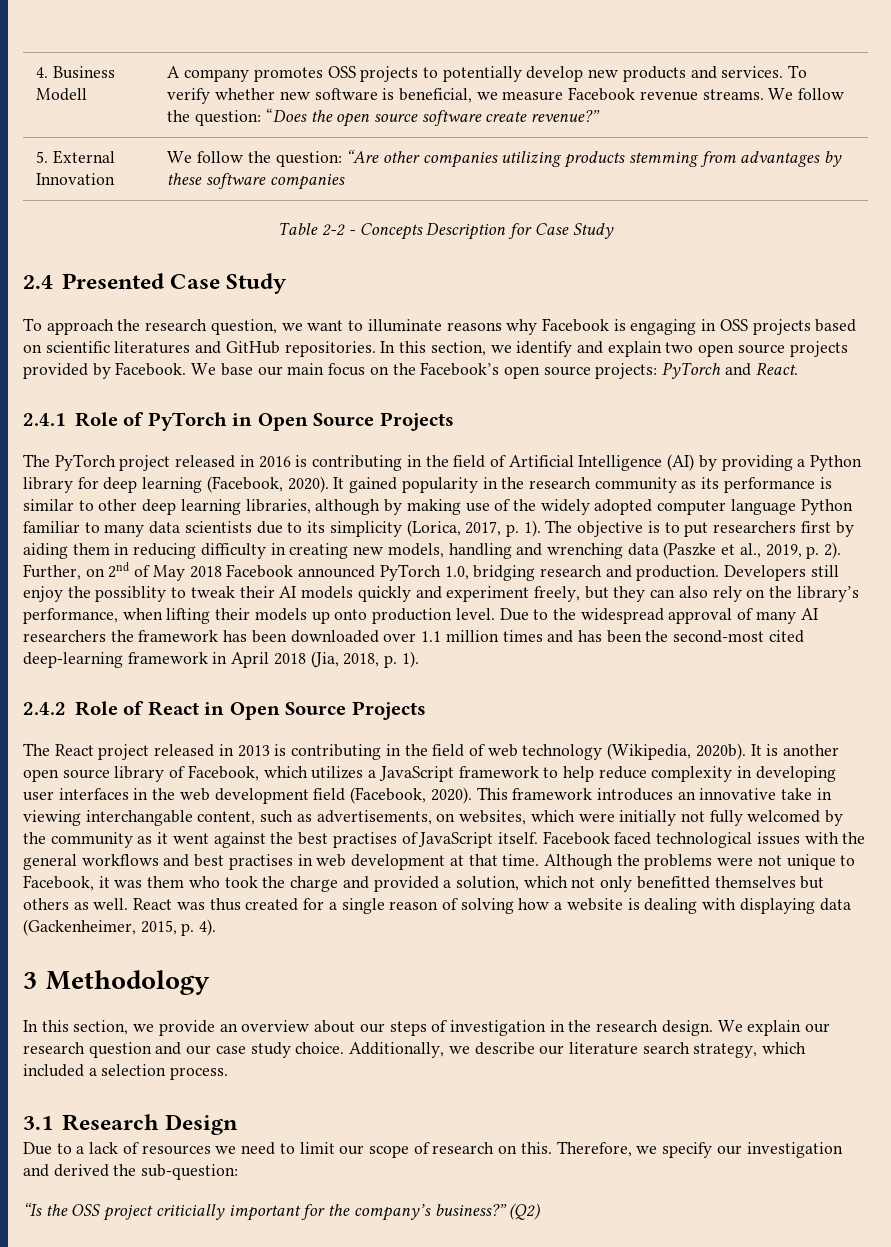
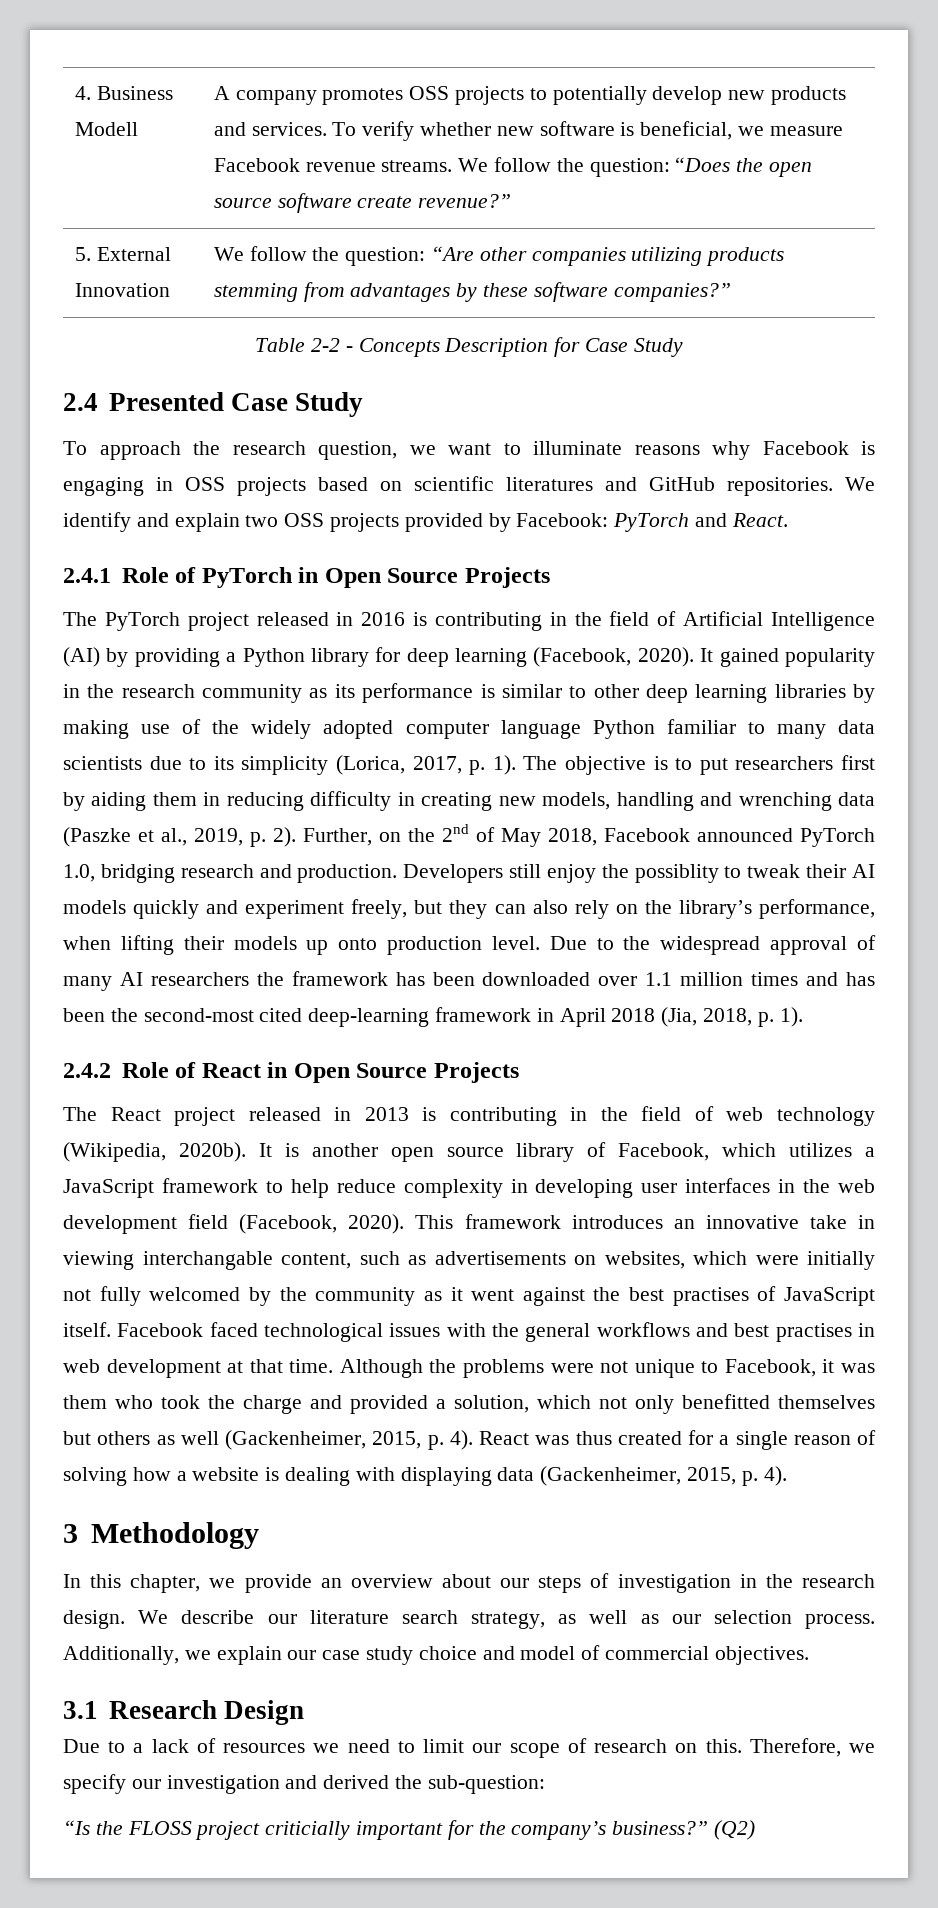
- 5. External Innovation | We follow the question: “Are other companies utilizing products stemming from advantages by these software companies
+ 5. External Innovation | We follow the question: “Are other companies utilizing products stemming from advantages by these software companies?”
- In this section, we identify and explain two open source projects provided by Facebook. We base our main focus on the Facebook’s open source projects: PyTorch and React.
+ We identify and explain two OSS projects provided by Facebook: PyTorch and React.
- It gained popularity in the research community as its performance is similar to other deep learning libraries, although by making use of the widely adopted computer language Python familiar to many data scientists due to its simplicity (Lorica, 2017, p. 1).
+ It gained popularity in the research community as its performance is similar to other deep learning libraries by making use of the widely adopted computer language Python familiar to many data scientists due to its simplicity (Lorica, 2017, p. 1).
- Further, on 2nd of May 2018 Facebook announced PyTorch 1.0, bridging research and production.
+ Further, on the 2nd of May 2018, Facebook announced PyTorch 1.0, bridging research and production.
- This framework introduces an innovative take in viewing interchangable content, such as advertisements, on websites, which were initially not fully welcomed by the community as it went against the best practises of JavaScript itself.
+ This framework introduces an innovative take in viewing interchangable content, such as advertisements on websites, which were initially not fully welcomed by the community as it went against the best practises of JavaScript itself.
- Although the problems were not unique to Facebook, it was them who took the charge and provided a solution, which not only benefitted themselves but others as well.
+ Although the problems were not unique to Facebook, it was them who took the charge and provided a solution, which not only benefitted themselves but others as well (Gackenheimer, 2015, p. 4).
- In this section, we provide an overview about our steps of investigation in the research design.
+ In this chapter, we provide an overview about our steps of investigation in the research design.
- We explain our research question and our case study choice. Additionally, we describe our literature search strategy, which included a selection process.
+ We describe our literature search strategy, as well as our selection process. Additionally, we explain our case study choice and model of commercial objectives.
- “Is the OSS project criticially important for the company’s business?”
+ “Is the FLOSS project criticially important for the company’s business?”

